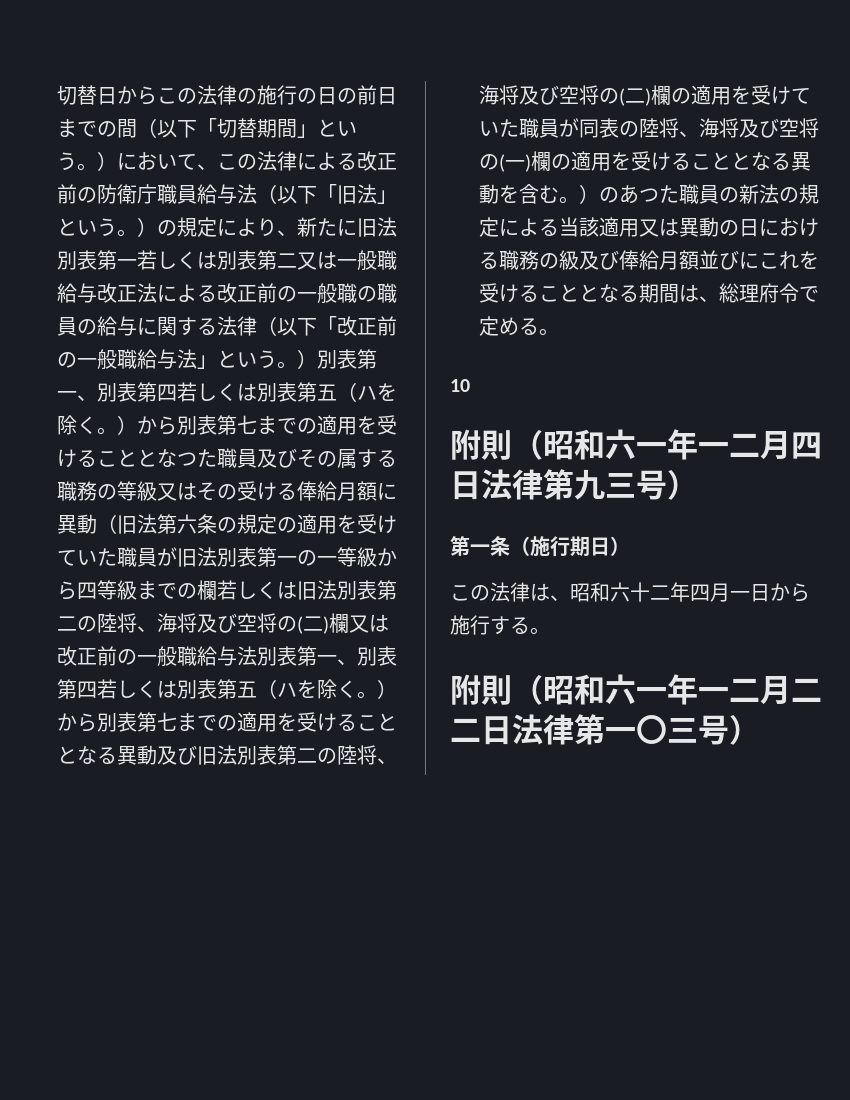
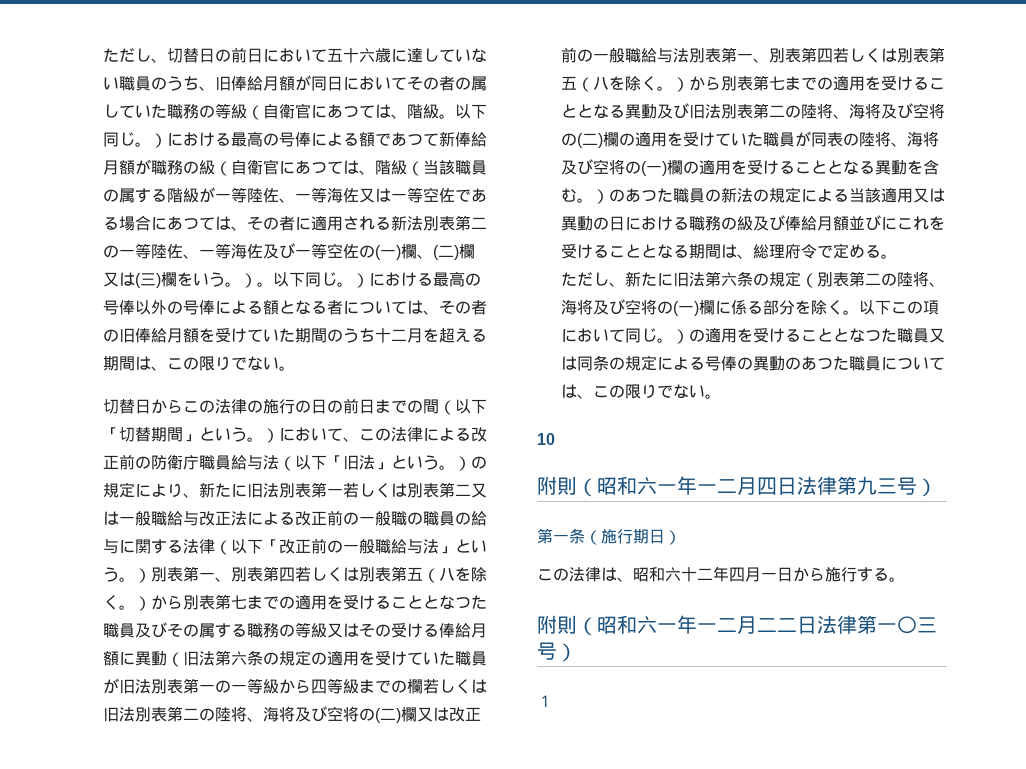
+ ただし、切替日の前日において五十六歳に達していない職員のうち、旧俸給月額が同日においてその者の属していた職務の等級（自衛官にあつては、階級。以下同じ。）における最高の号俸による額であつて新俸給月額が職務の級（自衛官にあつては、階級（当該職員の属する階級が一等陸佐、一等海佐又は一等空佐である場合にあつては、その者に適用される新法別表第二の一等陸佐、一等海佐及び一等空佐の(一)欄、(二)欄又は(三)欄をいう。）。以下同じ。）における最高の号俸以外の号俸による額となる者については、その者の旧俸給月額を受けていた期間のうち十二月を超える期間は、この限りでない。
+ ただし、新たに旧法第六条の規定（別表第二の陸将、海将及び空将の(一)欄に係る部分を除く。以下この項において同じ。）の適用を受けることとなつた職員又は同条の規定による号俸の異動のあつた職員については、この限りでない。
+ １

